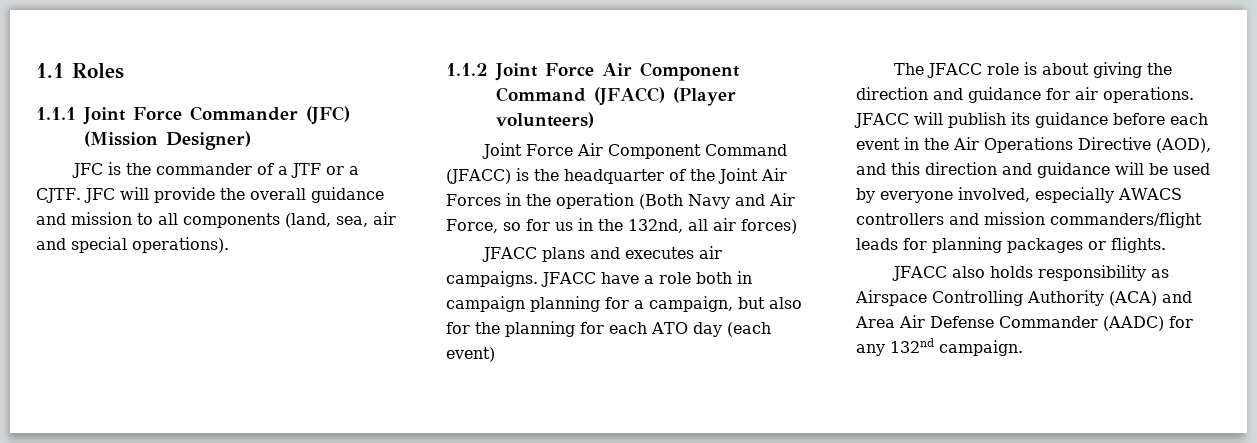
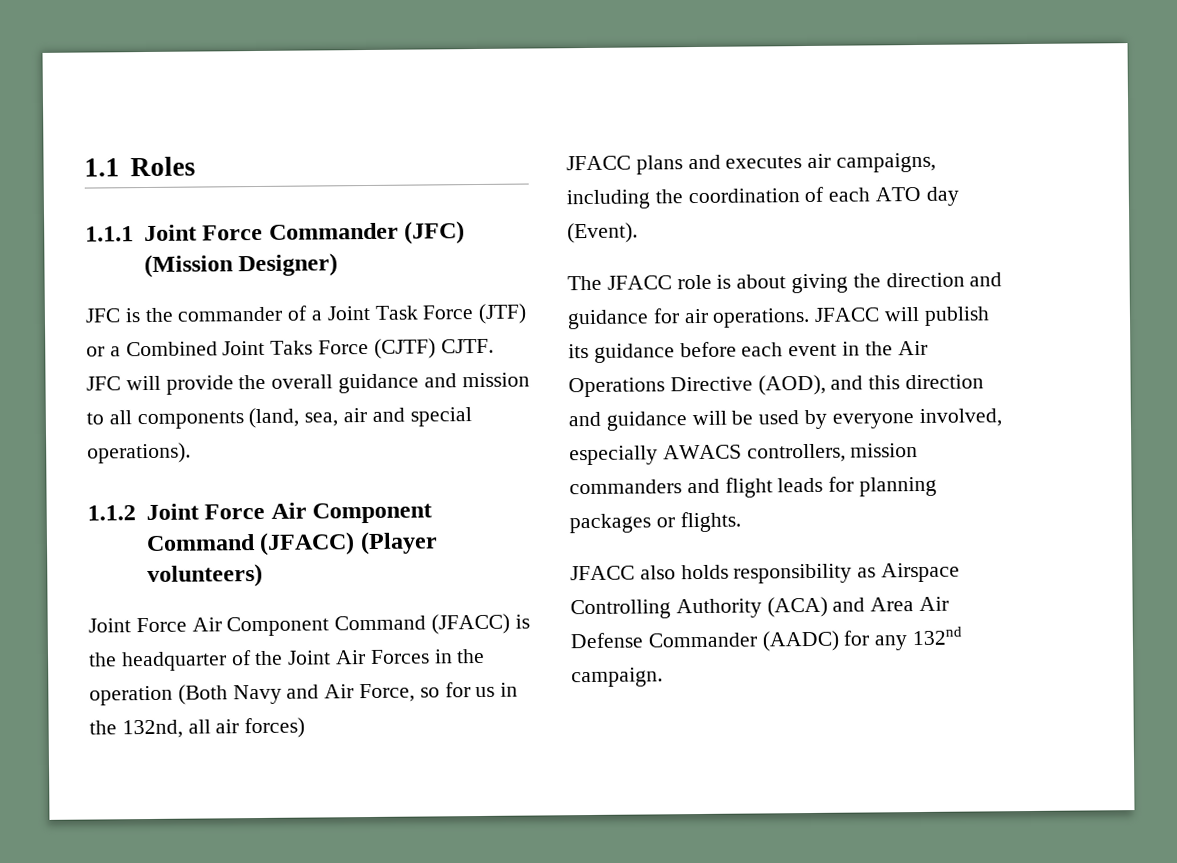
- JFC is the commander of a JTF or a CJTF.
+ JFC is the commander of a Joint Task Force (JTF) or a Combined Joint Taks Force (CJTF) CJTF.
- JFACC plans and executes air campaigns. JFACC have a role both in campaign planning for a campaign, but also for the planning for each ATO day (each event)
+ JFACC plans and executes air campaigns, including the coordination of each ATO day (Event).
- JFACC will publish its guidance before each event in the Air Operations Directive (AOD), and this direction and guidance will be used by everyone involved, especially AWACS controllers and mission commanders/flight leads for planning packages or flights.
+ JFACC will publish its guidance before each event in the Air Operations Directive (AOD), and this direction and guidance will be used by everyone involved, especially AWACS controllers, mission commanders and flight leads for planning packages or flights.

